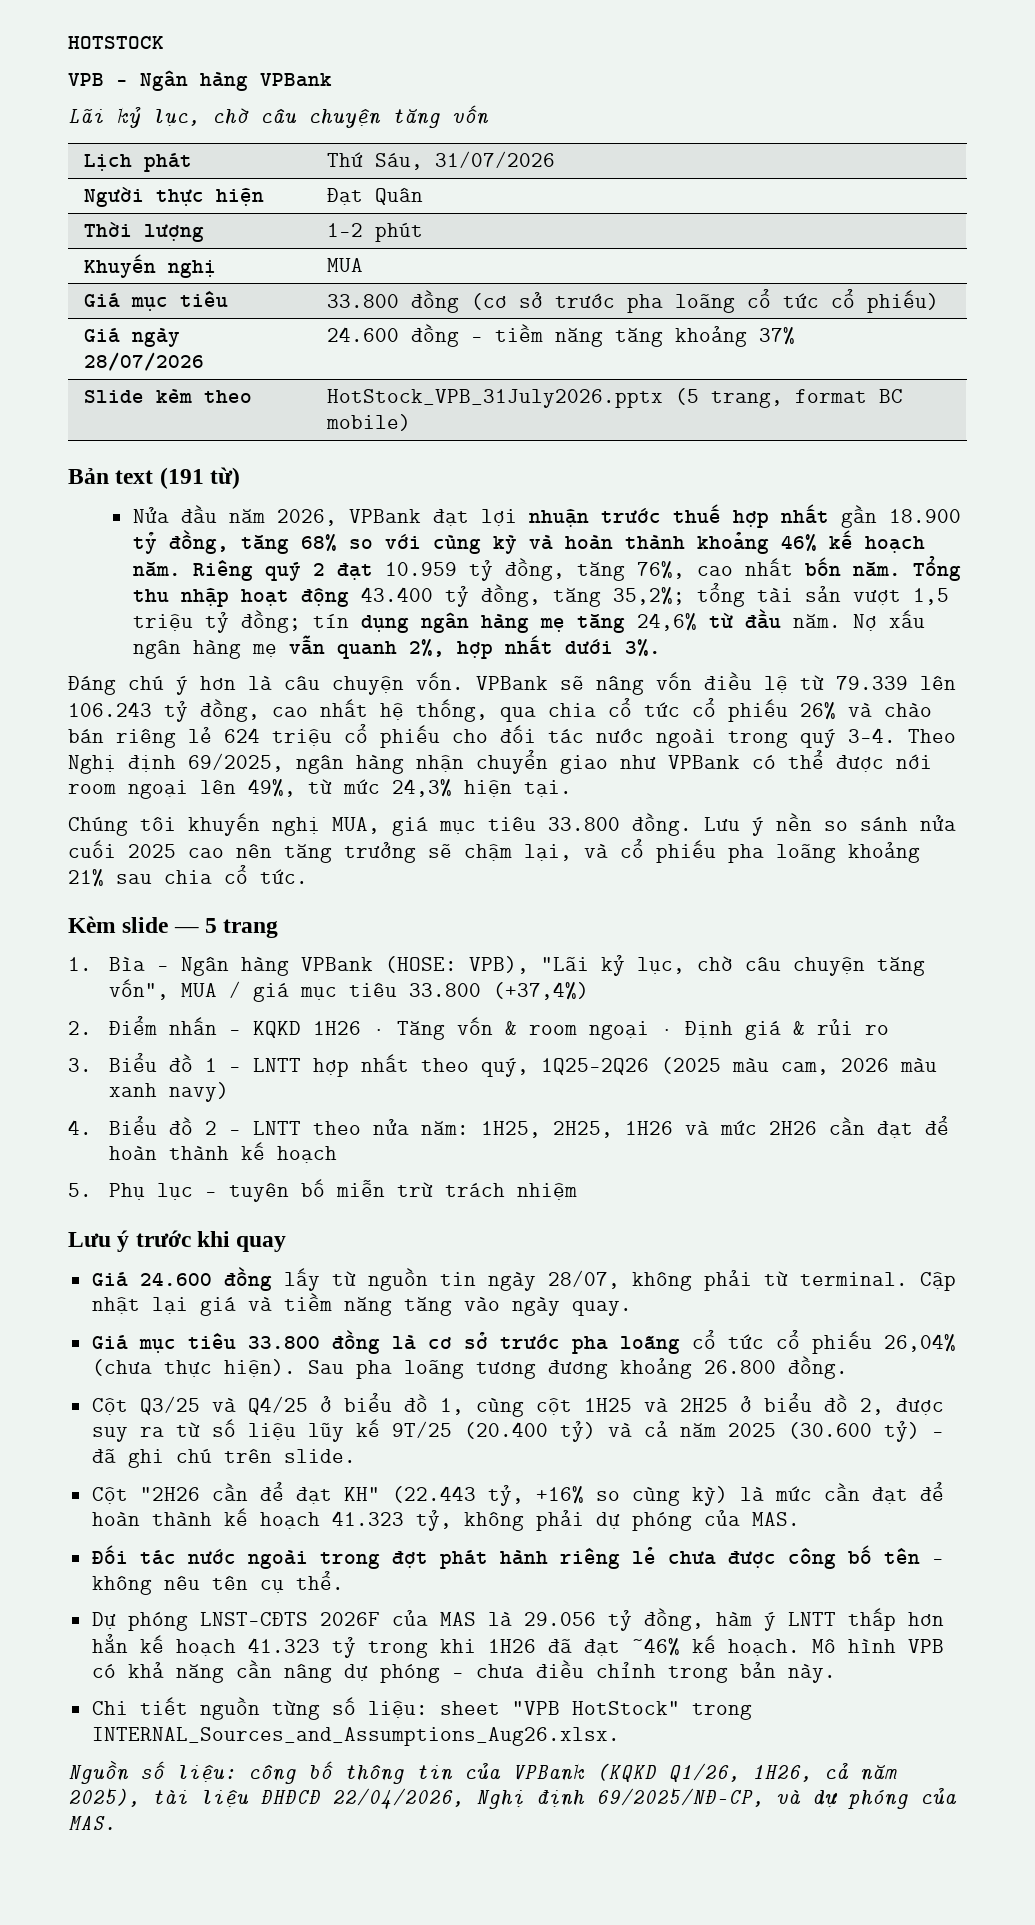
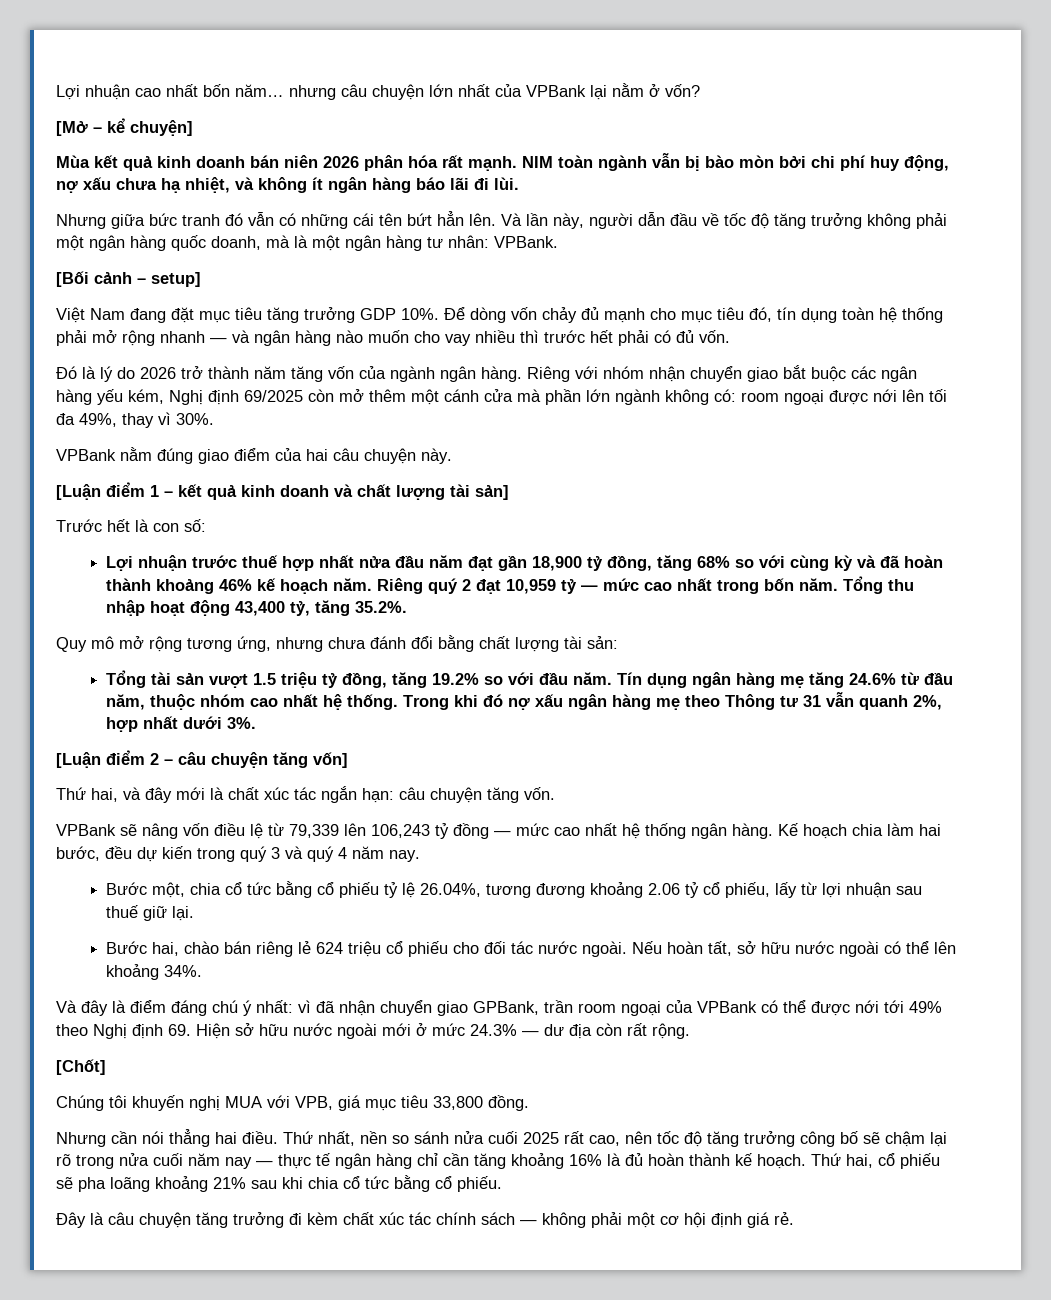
- HOTSTOCK
- VPB — Ngân hàng VPBank
- Lãi kỷ lục, chờ câu chuyện tăng vốn
- Lịch phát | Thứ Sáu, 31/07/2026
- Người thực hiện | Đạt Quân
- Thời lượng | 1–2 phút
- Khuyến nghị | MUA
- Giá mục tiêu | 33.800 đồng (cơ sở trước pha loãng cổ tức cổ phiếu)
- Giá ngày 28/07/2026 | 24.600 đồng — tiềm năng tăng khoảng 37%
- Slide kèm theo | HotStock_VPB_31July2026.pptx (5 trang, format BC mobile)
- Bản text (191 từ)
- Nửa đầu năm 2026, VPBank đạt lợi nhuận trước thuế hợp nhất gần 18.900 tỷ đồng, tăng 68% so với cùng kỳ và hoàn thành khoảng 46% kế hoạch năm.
+ Lợi nhuận cao nhất bốn năm… nhưng câu chuyện lớn nhất của VPBank lại nằm ở vốn?
+ [Mở – kể chuyện]
+ Mùa kết quả kinh doanh bán niên 2026 phân hóa rất mạnh. NIM toàn ngành vẫn bị bào mòn bởi chi phí huy động, nợ xấu chưa hạ nhiệt, và không ít ngân hàng báo lãi đi lùi.
+ Nhưng giữa bức tranh đó vẫn có những cái tên bứt hẳn lên. Và lần này, người dẫn đầu về tốc độ tăng trưởng không phải một ngân hàng quốc doanh, mà là một ngân hàng tư nhân: VPBank.
+ [Bối cảnh – setup]
+ Việt Nam đang đặt mục tiêu tăng trưởng GDP 10%. Để dòng vốn chảy đủ mạnh cho mục tiêu đó, tín dụng toàn hệ thống phải mở rộng nhanh — và ngân hàng nào muốn cho vay nhiều thì trước hết phải có đủ vốn.
+ Đó là lý do 2026 trở thành năm tăng vốn của ngành ngân hàng. Riêng với nhóm nhận chuyển giao bắt buộc các ngân hàng yếu kém, Nghị định 69/2025 còn mở thêm một cánh cửa mà phần lớn ngành không có: room ngoại được nới lên tối đa 49%, thay vì 30%.
+ VPBank nằm đúng giao điểm của hai câu chuyện này.
+ [Luận điểm 1 – kết quả kinh doanh và chất lượng tài sản]
+ Trước hết là con số:
+ Lợi nhuận trước thuế hợp nhất nửa đầu năm đạt gần 18,900 tỷ đồng, tăng 68% so với cùng kỳ và đã hoàn thành khoảng 46% kế hoạch năm.
- Riêng quý 2 đạt 10.959 tỷ đồng, tăng 76%, cao nhất bốn năm.
+ Riêng quý 2 đạt 10,959 tỷ — mức cao nhất trong bốn năm.
- Tổng thu nhập hoạt động 43.400 tỷ đồng, tăng 35,2%; tổng tài sản vượt 1,5 triệu tỷ đồng; tín dụng ngân hàng mẹ tăng 24,6% từ đầu năm. Nợ xấu ngân hàng mẹ vẫn quanh 2%, hợp nhất dưới 3%.
+ Tổng thu nhập hoạt động 43,400 tỷ, tăng 35.2%.
+ Quy mô mở rộng tương ứng, nhưng chưa đánh đổi bằng chất lượng tài sản:
+ Tổng tài sản vượt 1.5 triệu tỷ đồng, tăng 19.2% so với đầu năm. Tín dụng ngân hàng mẹ tăng 24.6% từ đầu năm, thuộc nhóm cao nhất hệ thống. Trong khi đó nợ xấu ngân hàng mẹ theo Thông tư 31 vẫn quanh 2%, hợp nhất dưới 3%.
- Đáng chú ý hơn là câu chuyện vốn. VPBank sẽ nâng vốn điều lệ từ 79.339 lên 106.243 tỷ đồng, cao nhất hệ thống, qua chia cổ tức cổ phiếu 26% và chào bán riêng lẻ 624 triệu cổ phiếu cho đối tác nước ngoài trong quý 3–4. Theo Nghị định 69/2025, ngân hàng nhận chuyển giao như VPBank có thể được nới room ngoại lên 49%, từ mức 24,3% hiện tại.
+ [Luận điểm 2 – câu chuyện tăng vốn]
+ Thứ hai, và đây mới là chất xúc tác ngắn hạn: câu chuyện tăng vốn.
+ VPBank sẽ nâng vốn điều lệ từ 79,339 lên 106,243 tỷ đồng — mức cao nhất hệ thống ngân hàng. Kế hoạch chia làm hai bước, đều dự kiến trong quý 3 và quý 4 năm nay.
+ Bước một, chia cổ tức bằng cổ phiếu tỷ lệ 26.04%, tương đương khoảng 2.06 tỷ cổ phiếu, lấy từ lợi nhuận sau thuế giữ lại.
+ Bước hai, chào bán riêng lẻ 624 triệu cổ phiếu cho đối tác nước ngoài. Nếu hoàn tất, sở hữu nước ngoài có thể lên khoảng 34%.
+ Và đây là điểm đáng chú ý nhất: vì đã nhận chuyển giao GPBank, trần room ngoại của VPBank có thể được nới tới 49% theo Nghị định 69. Hiện sở hữu nước ngoài mới ở mức 24.3% — dư địa còn rất rộng.
+ [Chốt]
- Chúng tôi khuyến nghị MUA, giá mục tiêu 33.800 đồng. Lưu ý nền so sánh nửa cuối 2025 cao nên tăng trưởng sẽ chậm lại, và cổ phiếu pha loãng khoảng 21% sau chia cổ tức.
- Kèm slide — 5 trang
- 1. Bìa — Ngân hàng VPBank (HOSE: VPB), "Lãi kỷ lục, chờ câu chuyện tăng vốn", MUA / giá mục tiêu 33.800 (+37,4%)
- 2. Điểm nhấn — KQKD 1H26 · Tăng vốn & room ngoại · Định giá & rủi ro
- 3. Biểu đồ 1 — LNTT hợp nhất theo quý, 1Q25–2Q26 (2025 màu cam, 2026 màu xanh navy)
- 4. Biểu đồ 2 — LNTT theo nửa năm: 1H25, 2H25, 1H26 và mức 2H26 cần đạt để hoàn thành kế hoạch
- 5. Phụ lục — tuyên bố miễn trừ trách nhiệm
- Lưu ý trước khi quay
- Giá 24.600 đồng lấy từ nguồn tin ngày 28/07, không phải từ terminal. Cập nhật lại giá và tiềm năng tăng vào ngày quay.
- Giá mục tiêu 33.800 đồng là cơ sở trước pha loãng cổ tức cổ phiếu 26,04% (chưa thực hiện). Sau pha loãng tương đương khoảng 26.800 đồng.
- Cột Q3/25 và Q4/25 ở biểu đồ 1, cùng cột 1H25 và 2H25 ở biểu đồ 2, được suy ra từ số liệu lũy kế 9T/25 (20.400 tỷ) và cả năm 2025 (30.600 tỷ) — đã ghi chú trên slide.
- Cột "2H26 cần để đạt KH" (22.443 tỷ, +16% so cùng kỳ) là mức cần đạt để hoàn thành kế hoạch 41.323 tỷ, không phải dự phóng của MAS.
- Đối tác nước ngoài trong đợt phát hành riêng lẻ chưa được công bố tên — không nêu tên cụ thể.
- Dự phóng LNST-CĐTS 2026F của MAS là 29.056 tỷ đồng, hàm ý LNTT thấp hơn hẳn kế hoạch 41.323 tỷ trong khi 1H26 đã đạt ~46% kế hoạch. Mô hình VPB có khả năng cần nâng dự phóng — chưa điều chỉnh trong bản này.
- Chi tiết nguồn từng số liệu: sheet "VPB HotStock" trong INTERNAL_Sources_and_Assumptions_Aug26.xlsx.
- Nguồn số liệu: công bố thông tin của VPBank (KQKD Q1/26, 1H26, cả năm 2025), tài liệu ĐHĐCĐ 22/04/2026, Nghị định 69/2025/NĐ-CP, và dự phóng của MAS.
+ Chúng tôi khuyến nghị MUA với VPB, giá mục tiêu 33,800 đồng.
+ Nhưng cần nói thẳng hai điều. Thứ nhất, nền so sánh nửa cuối 2025 rất cao, nên tốc độ tăng trưởng công bố sẽ chậm lại rõ trong nửa cuối năm nay — thực tế ngân hàng chỉ cần tăng khoảng 16% là đủ hoàn thành kế hoạch. Thứ hai, cổ phiếu sẽ pha loãng khoảng 21% sau khi chia cổ tức bằng cổ phiếu.
+ Đây là câu chuyện tăng trưởng đi kèm chất xúc tác chính sách — không phải một cơ hội định giá rẻ.

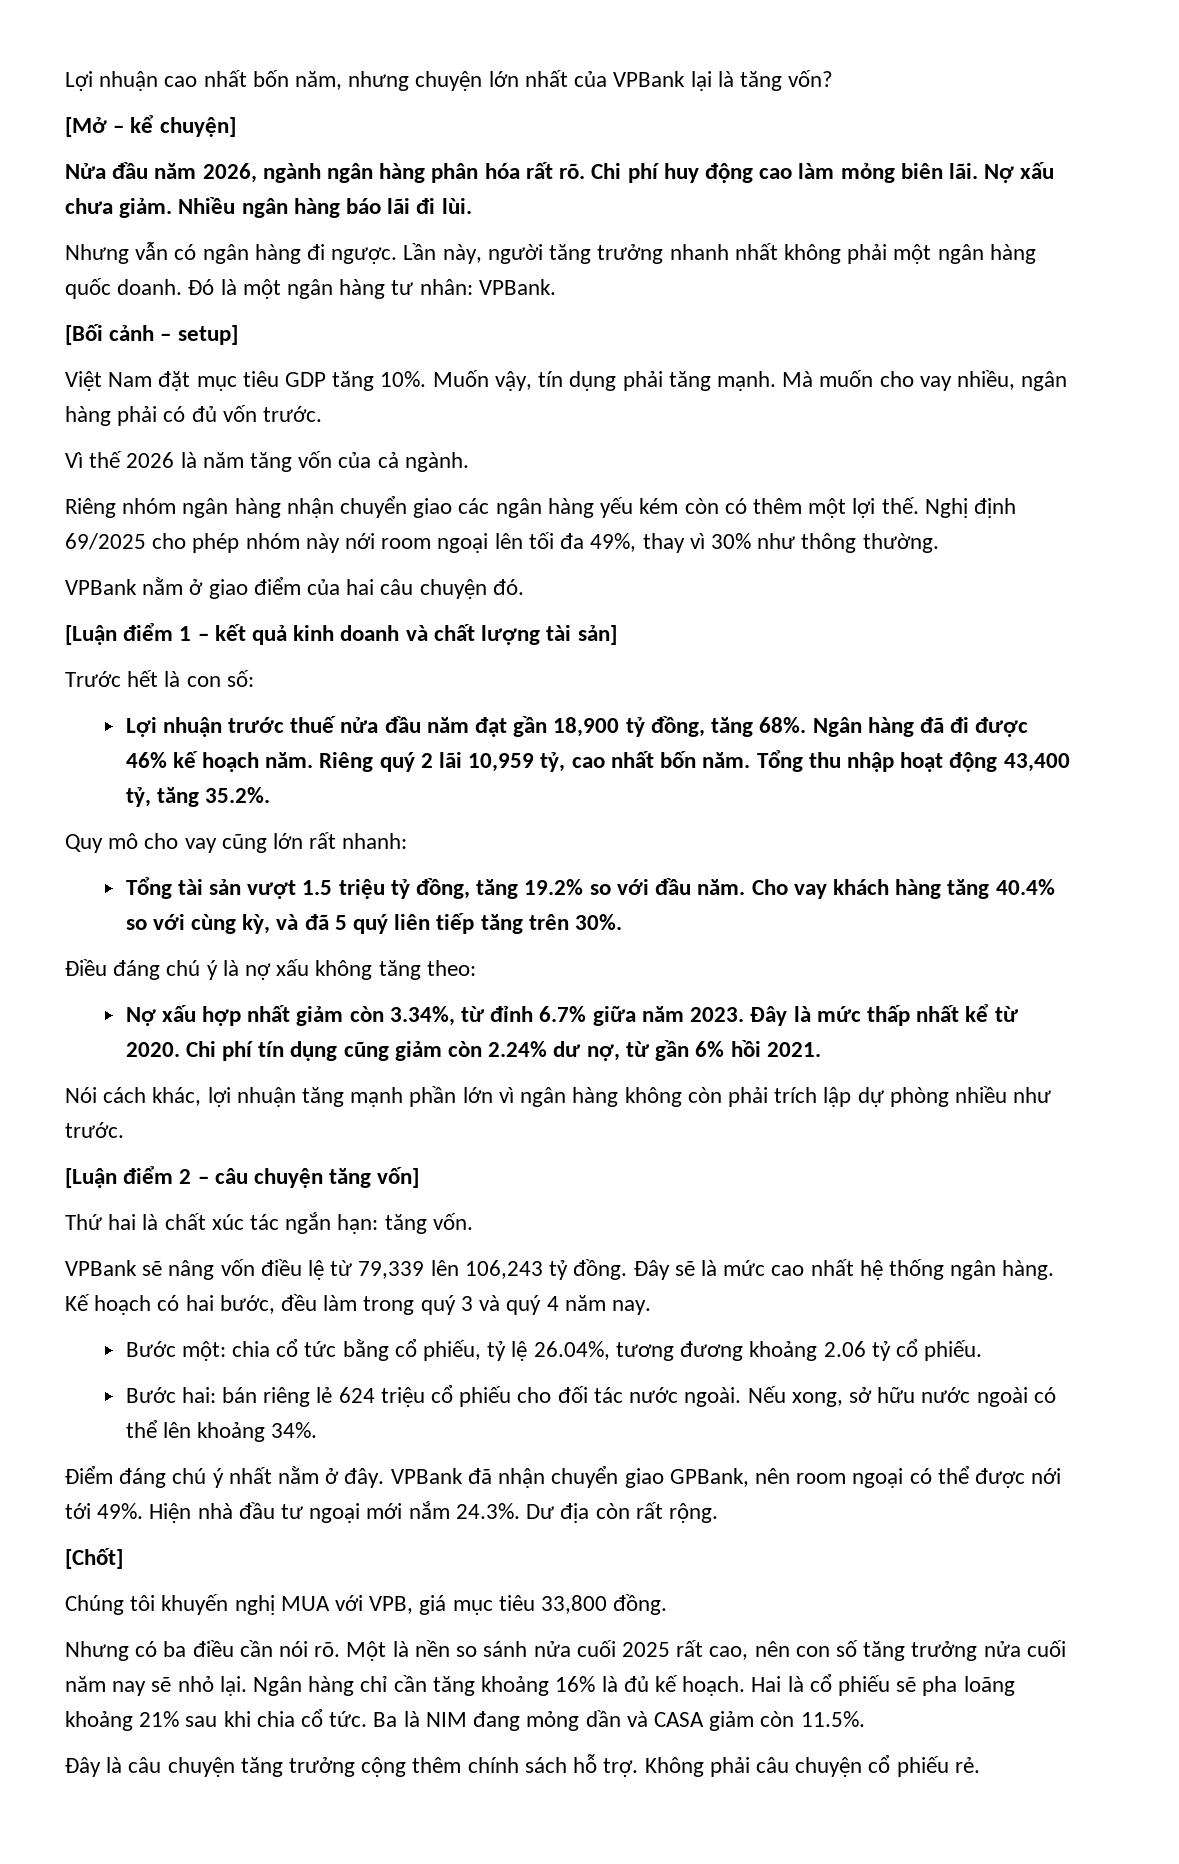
- Lợi nhuận cao nhất bốn năm… nhưng câu chuyện lớn nhất của VPBank lại nằm ở vốn?
+ Lợi nhuận cao nhất bốn năm, nhưng chuyện lớn nhất của VPBank lại là tăng vốn?
- Mùa kết quả kinh doanh bán niên 2026 phân hóa rất mạnh. NIM toàn ngành vẫn bị bào mòn bởi chi phí huy động, nợ xấu chưa hạ nhiệt, và không ít ngân hàng báo lãi đi lùi.
+ Nửa đầu năm 2026, ngành ngân hàng phân hóa rất rõ. Chi phí huy động cao làm mỏng biên lãi. Nợ xấu chưa giảm. Nhiều ngân hàng báo lãi đi lùi.
- Nhưng giữa bức tranh đó vẫn có những cái tên bứt hẳn lên. Và lần này, người dẫn đầu về tốc độ tăng trưởng không phải một ngân hàng quốc doanh, mà là một ngân hàng tư nhân: VPBank.
+ Nhưng vẫn có ngân hàng đi ngược. Lần này, người tăng trưởng nhanh nhất không phải một ngân hàng quốc doanh. Đó là một ngân hàng tư nhân: VPBank.
- Việt Nam đang đặt mục tiêu tăng trưởng GDP 10%. Để dòng vốn chảy đủ mạnh cho mục tiêu đó, tín dụng toàn hệ thống phải mở rộng nhanh — và ngân hàng nào muốn cho vay nhiều thì trước hết phải có đủ vốn.
- Đó là lý do 2026 trở thành năm tăng vốn của ngành ngân hàng. Riêng với nhóm nhận chuyển giao bắt buộc các ngân hàng yếu kém, Nghị định 69/2025 còn mở thêm một cánh cửa mà phần lớn ngành không có: room ngoại được nới lên tối đa 49%, thay vì 30%.
+ Việt Nam đặt mục tiêu GDP tăng 10%. Muốn vậy, tín dụng phải tăng mạnh. Mà muốn cho vay nhiều, ngân hàng phải có đủ vốn trước.
+ Vì thế 2026 là năm tăng vốn của cả ngành.
+ Riêng nhóm ngân hàng nhận chuyển giao các ngân hàng yếu kém còn có thêm một lợi thế. Nghị định 69/2025 cho phép nhóm này nới room ngoại lên tối đa 49%, thay vì 30% như thông thường.
- VPBank nằm đúng giao điểm của hai câu chuyện này.
+ VPBank nằm ở giao điểm của hai câu chuyện đó.
- Lợi nhuận trước thuế hợp nhất nửa đầu năm đạt gần 18,900 tỷ đồng, tăng 68% so với cùng kỳ và đã hoàn thành khoảng 46% kế hoạch năm.
+ Lợi nhuận trước thuế nửa đầu năm đạt gần 18,900 tỷ đồng, tăng 68%. Ngân hàng đã đi được 46% kế hoạch năm.
- Riêng quý 2 đạt 10,959 tỷ — mức cao nhất trong bốn năm.
+ Riêng quý 2 lãi 10,959 tỷ, cao nhất bốn năm.
- Quy mô mở rộng tương ứng, nhưng chưa đánh đổi bằng chất lượng tài sản:
+ Quy mô cho vay cũng lớn rất nhanh:
- Tín dụng ngân hàng mẹ tăng 24.6% từ đầu năm, thuộc nhóm cao nhất hệ thống. Trong khi đó nợ xấu ngân hàng mẹ theo Thông tư 31 vẫn quanh 2%, hợp nhất dưới 3%.
+ Cho vay khách hàng tăng 40.4% so với cùng kỳ, và đã 5 quý liên tiếp tăng trên 30%.
+ Điều đáng chú ý là nợ xấu không tăng theo:
+ Nợ xấu hợp nhất giảm còn 3.34%, từ đỉnh 6.7% giữa năm 2023. Đây là mức thấp nhất kể từ 2020. Chi phí tín dụng cũng giảm còn 2.24% dư nợ, từ gần 6% hồi 2021.
+ Nói cách khác, lợi nhuận tăng mạnh phần lớn vì ngân hàng không còn phải trích lập dự phòng nhiều như trước.
- Thứ hai, và đây mới là chất xúc tác ngắn hạn: câu chuyện tăng vốn.
+ Thứ hai là chất xúc tác ngắn hạn: tăng vốn.
- VPBank sẽ nâng vốn điều lệ từ 79,339 lên 106,243 tỷ đồng — mức cao nhất hệ thống ngân hàng.
+ VPBank sẽ nâng vốn điều lệ từ 79,339 lên 106,243 tỷ đồng. Đây sẽ là mức cao nhất hệ thống ngân hàng.
- Kế hoạch chia làm hai bước, đều dự kiến trong quý 3 và quý 4 năm nay.
+ Kế hoạch có hai bước, đều làm trong quý 3 và quý 4 năm nay.
- Bước một, chia cổ tức bằng cổ phiếu tỷ lệ 26.04%, tương đương khoảng 2.06 tỷ cổ phiếu, lấy từ lợi nhuận sau thuế giữ lại.
- Bước hai, chào bán riêng lẻ 624 triệu cổ phiếu cho đối tác nước ngoài.
+ Bước một: chia cổ tức bằng cổ phiếu, tỷ lệ 26.04%, tương đương khoảng 2.06 tỷ cổ phiếu.
+ Bước hai: bán riêng lẻ 624 triệu cổ phiếu cho đối tác nước ngoài.
- Nếu hoàn tất, sở hữu nước ngoài có thể lên khoảng 34%.
+ Nếu xong, sở hữu nước ngoài có thể lên khoảng 34%.
- Và đây là điểm đáng chú ý nhất: vì đã nhận chuyển giao GPBank, trần room ngoại của VPBank có thể được nới tới 49% theo Nghị định 69. Hiện sở hữu nước ngoài mới ở mức 24.3% — dư địa còn rất rộng.
+ Điểm đáng chú ý nhất nằm ở đây. VPBank đã nhận chuyển giao GPBank, nên room ngoại có thể được nới tới 49%. Hiện nhà đầu tư ngoại mới nắm 24.3%. Dư địa còn rất rộng.
- Nhưng cần nói thẳng hai điều. Thứ nhất, nền so sánh nửa cuối 2025 rất cao, nên tốc độ tăng trưởng công bố sẽ chậm lại rõ trong nửa cuối năm nay — thực tế ngân hàng chỉ cần tăng khoảng 16% là đủ hoàn thành kế hoạch. Thứ hai, cổ phiếu sẽ pha loãng khoảng 21% sau khi chia cổ tức bằng cổ phiếu.
+ Nhưng có ba điều cần nói rõ. Một là nền so sánh nửa cuối 2025 rất cao, nên con số tăng trưởng nửa cuối năm nay sẽ nhỏ lại. Ngân hàng chỉ cần tăng khoảng 16% là đủ kế hoạch. Hai là cổ phiếu sẽ pha loãng khoảng 21% sau khi chia cổ tức. Ba là NIM đang mỏng dần và CASA giảm còn 11.5%.
- Đây là câu chuyện tăng trưởng đi kèm chất xúc tác chính sách — không phải một cơ hội định giá rẻ.
+ Đây là câu chuyện tăng trưởng cộng thêm chính sách hỗ trợ. Không phải câu chuyện cổ phiếu rẻ.

